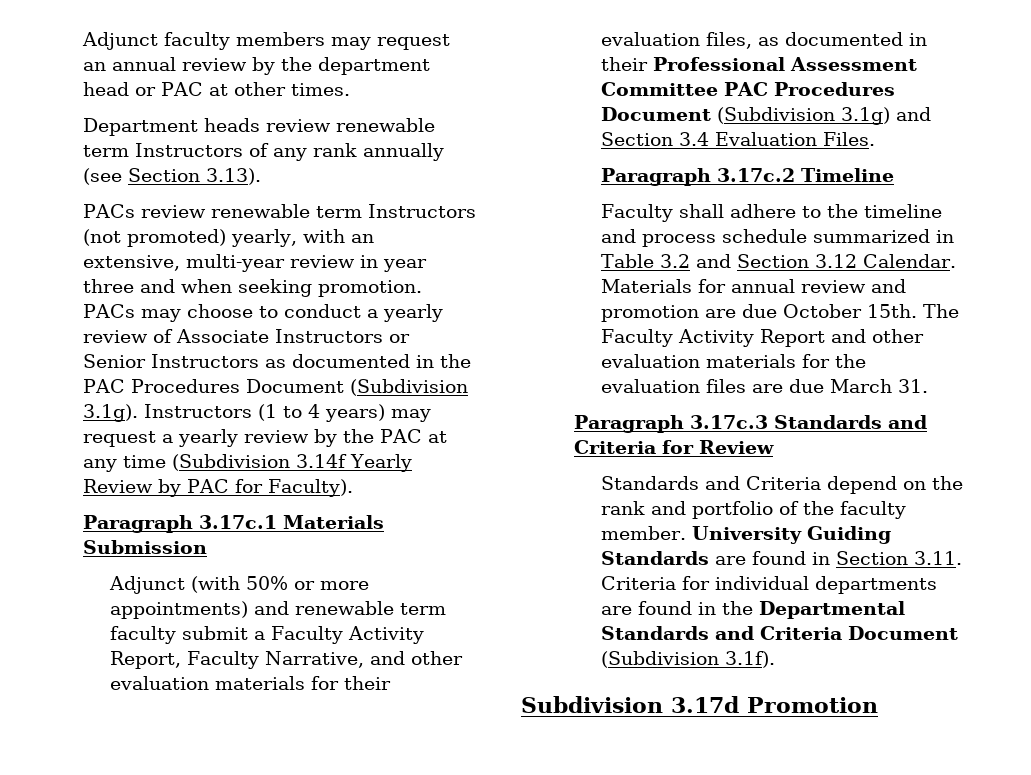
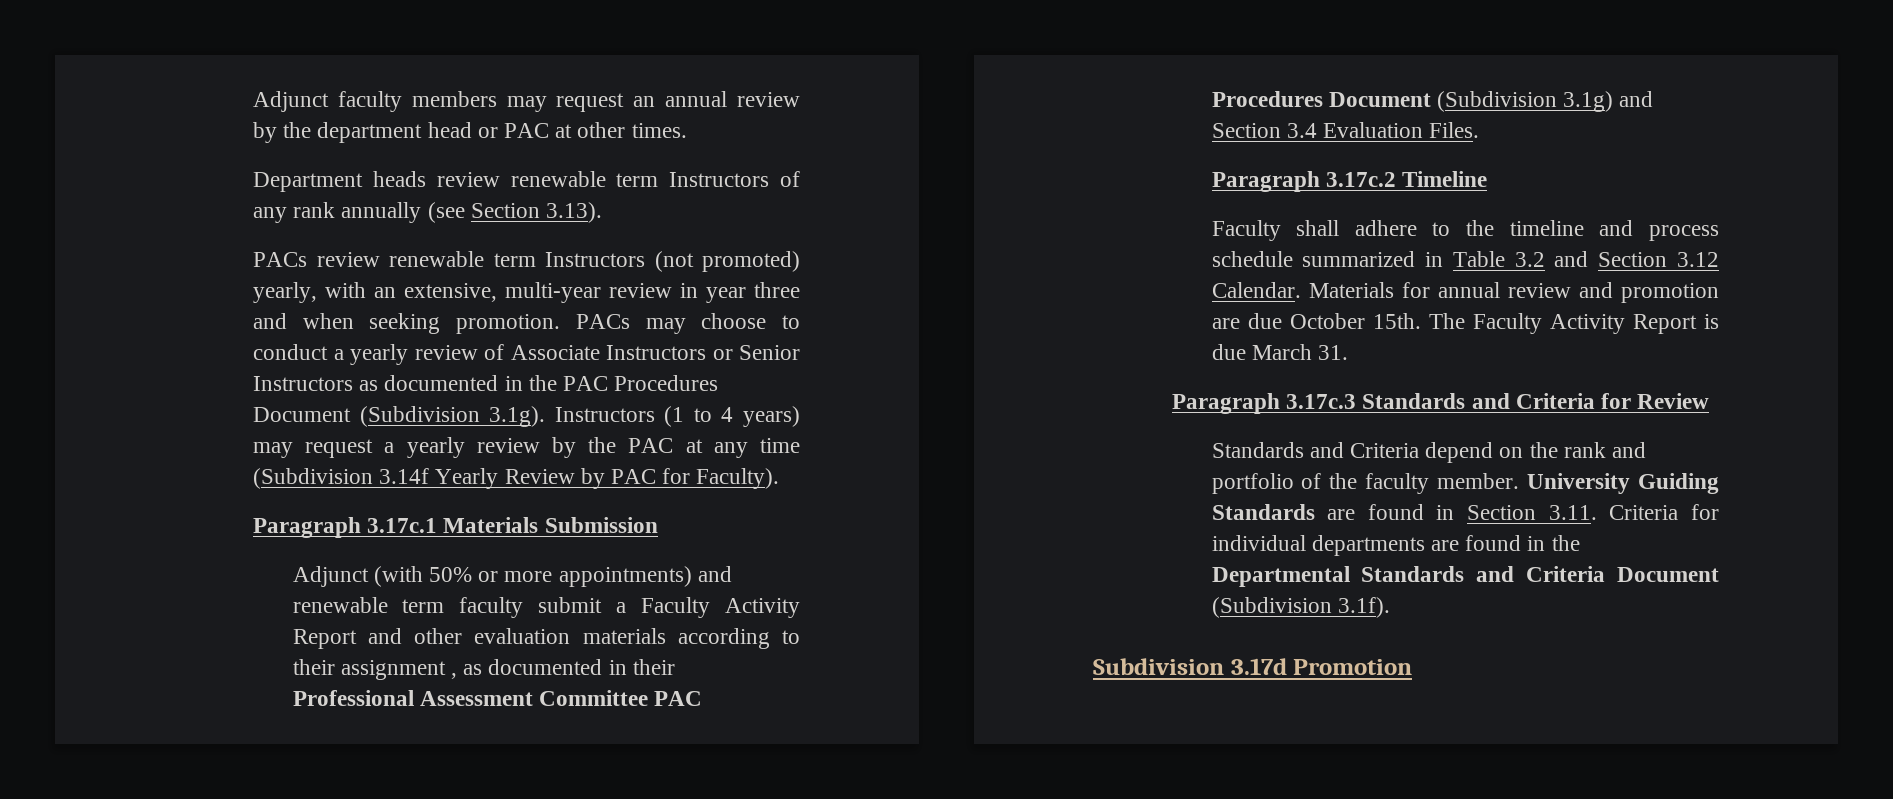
- Adjunct (with 50% or more appointments) and renewable term faculty submit a Faculty Activity Report, Faculty Narrative, and other evaluation materials for their evaluation files, as documented in their Professional Assessment Committee PAC Procedures Document (Subdivision 3.1g) and Section 3.4 Evaluation Files.
+ Adjunct (with 50% or more appointments) and renewable term faculty submit a Faculty Activity Report and other evaluation materials according to their assignment , as documented in their Professional Assessment Committee PAC Procedures Document (Subdivision 3.1g) and Section 3.4 Evaluation Files.
- The Faculty Activity Report and other evaluation materials for the evaluation files are due March 31.
+ The Faculty Activity Report is due March 31.

